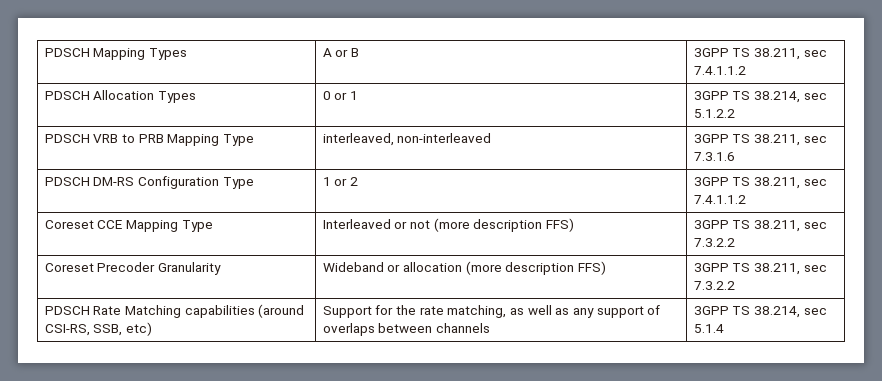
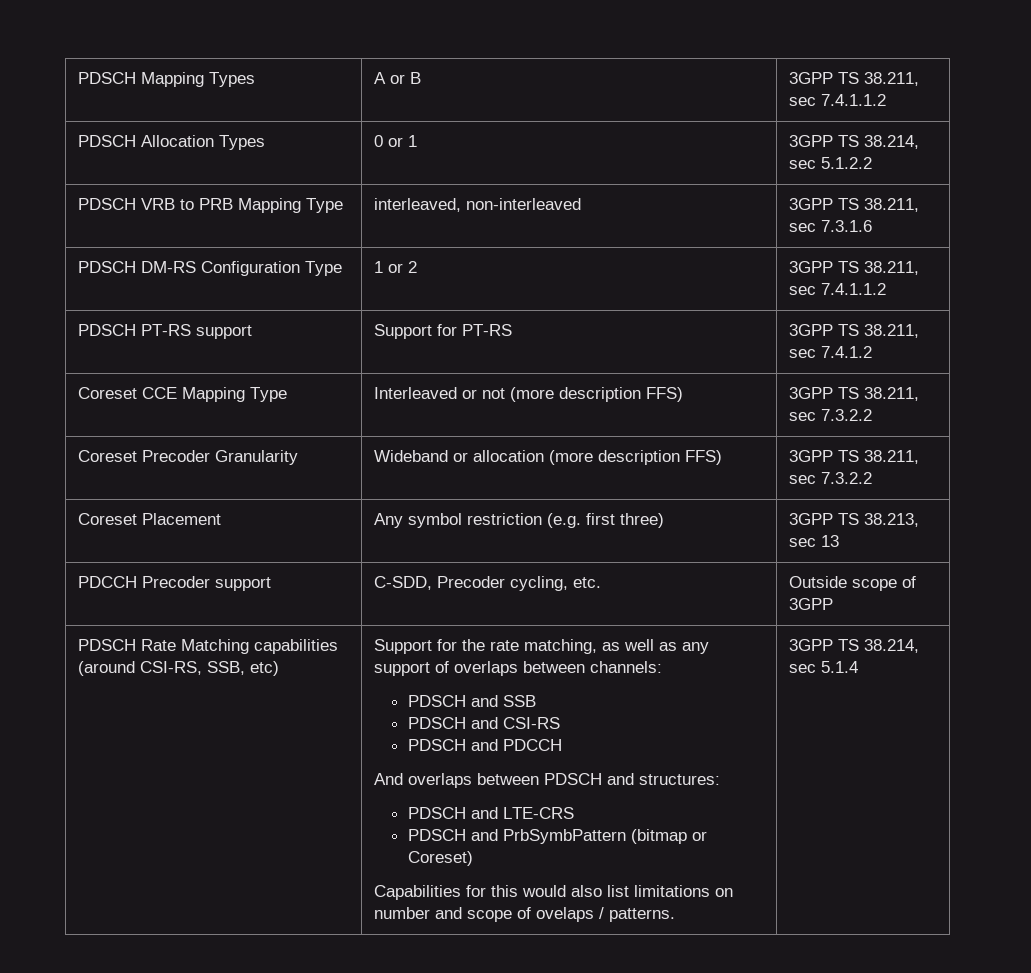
+ PDSCH PT-RS support | Support for PT-RS | 3GPP TS 38.211, sec 7.4.1.2
+ Coreset Placement | Any symbol restriction (e.g. first three) | 3GPP TS 38.213, sec 13
+ PDCCH Precoder support | C-SDD, Precoder cycling, etc. | Outside scope of 3GPP
- Support for the rate matching, as well as any support of overlaps between channels
+ Support for the rate matching, as well as any support of overlaps between channels:
+ PDSCH and SSB
+ PDSCH and CSI-RS
+ PDSCH and PDCCH
+ And overlaps between PDSCH and structures:
+ PDSCH and LTE-CRS
+ PDSCH and PrbSymbPattern (bitmap or Coreset)
+ Capabilities for this would also list limitations on number and scope of ovelaps / patterns.

